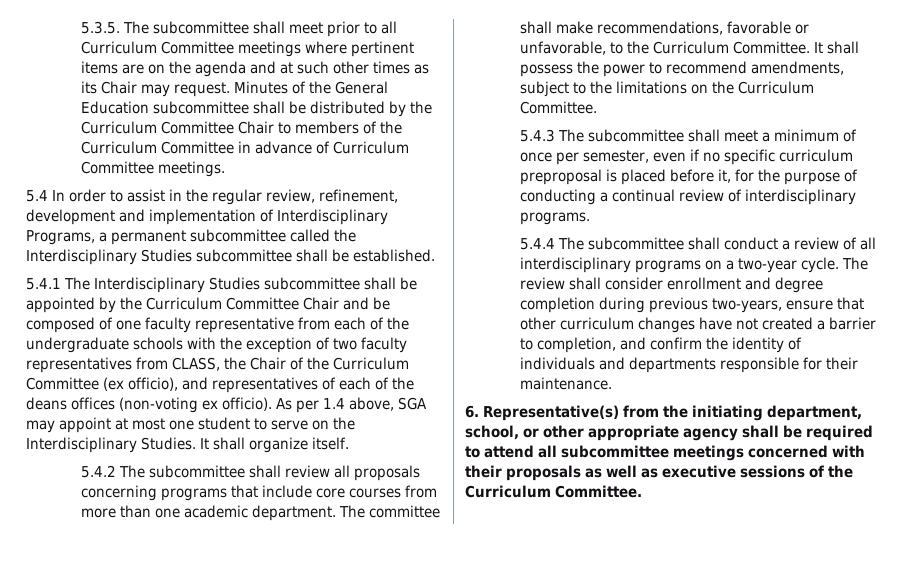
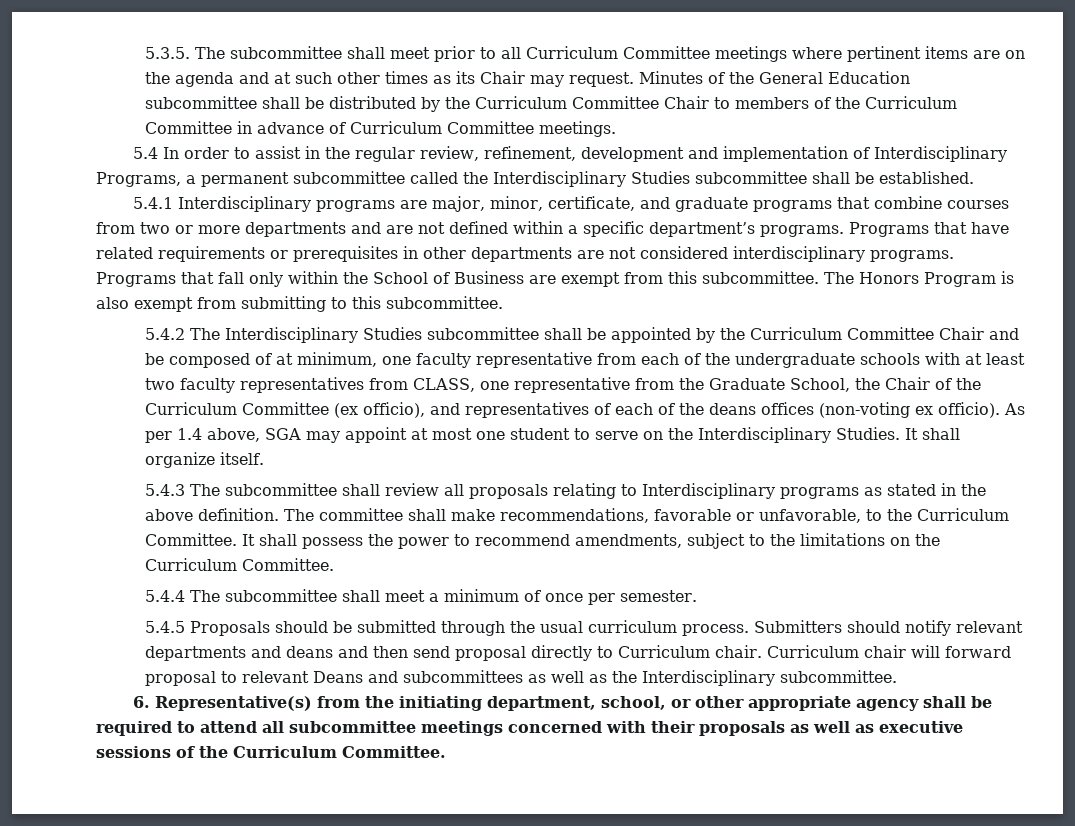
- 5.4.1 The Interdisciplinary Studies subcommittee shall be appointed by the Curriculum Committee Chair and be composed of one faculty representative from each of the undergraduate schools with the exception of two faculty representatives from CLASS, the Chair of the Curriculum Committee (ex officio), and representatives of each of the deans offices (non-voting ex officio).
+ 5.4.1 Interdisciplinary programs are major, minor, certificate, and graduate programs that combine courses from two or more departments and are not defined within a specific department’s programs. Programs that have related requirements or prerequisites in other departments are not considered interdisciplinary programs. Programs that fall only within the School of Business are exempt from this subcommittee. The Honors Program is also exempt from submitting to this subcommittee.
+ 5.4.2 The Interdisciplinary Studies subcommittee shall be appointed by the Curriculum Committee Chair and be composed of at minimum, one faculty representative from each of the undergraduate schools with at least two faculty representatives from CLASS, one representative from the Graduate School, the Chair of the Curriculum Committee (ex officio), and representatives of each of the deans offices (non-voting ex officio).
- 5.4.2 The subcommittee shall review all proposals concerning programs that include core courses from more than one academic department.
+ 5.4.3 The subcommittee shall review all proposals relating to Interdisciplinary programs as stated in the above definition.
- 5.4.3 The subcommittee shall meet a minimum of once per semester, even if no specific curriculum preproposal is placed before it, for the purpose of conducting a continual review of interdisciplinary programs.
- 5.4.4 The subcommittee shall conduct a review of all interdisciplinary programs on a two-year cycle. The review shall consider enrollment and degree completion during previous two-years, ensure that other curriculum changes have not created a barrier to completion, and confirm the identity of individuals and departments responsible for their maintenance.
+ 5.4.4 The subcommittee shall meet a minimum of once per semester.
+ 5.4.5 Proposals should be submitted through the usual curriculum process. Submitters should notify relevant departments and deans and then send proposal directly to Curriculum chair. Curriculum chair will forward proposal to relevant Deans and subcommittees as well as the Interdisciplinary subcommittee.

